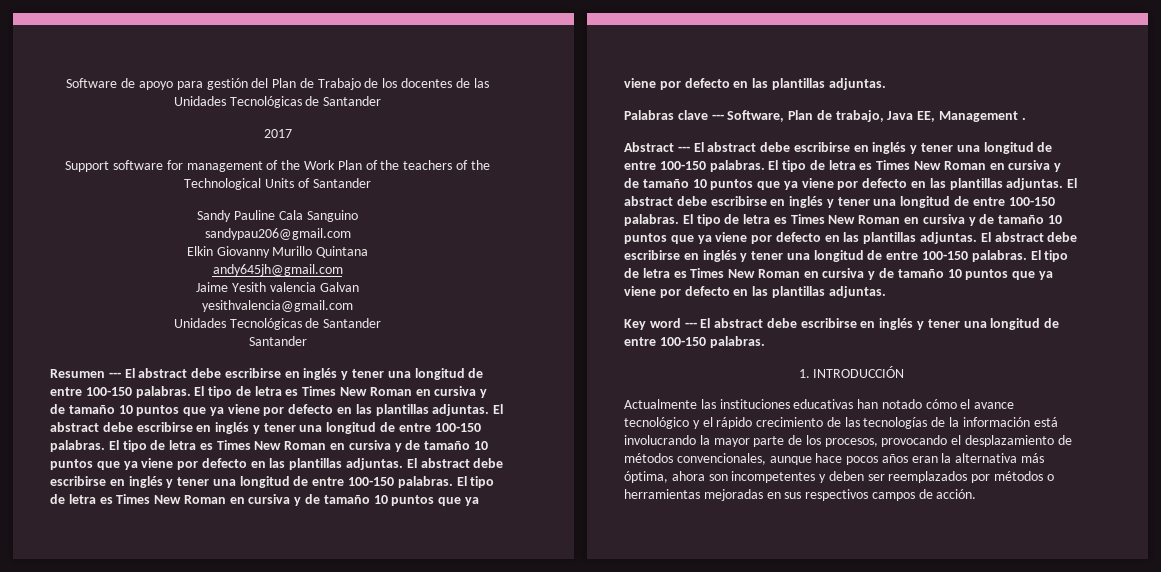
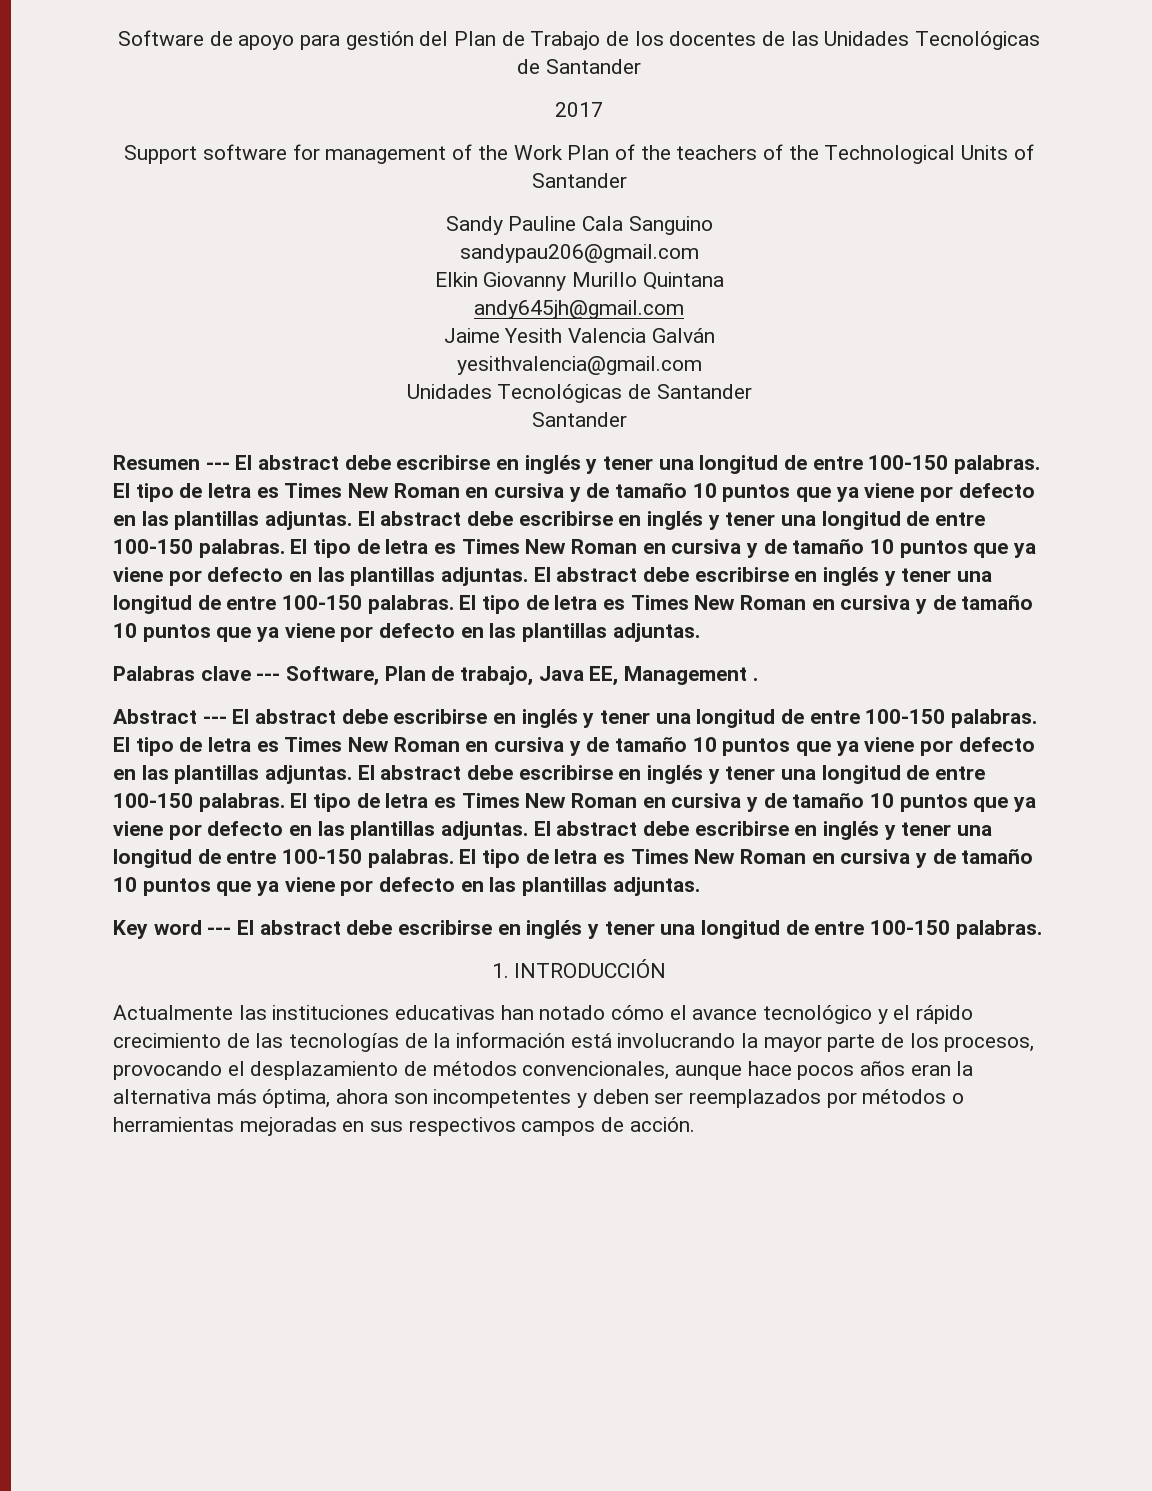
- Jaime Yesith valencia Galvan
+ Jaime Yesith Valencia Galván

